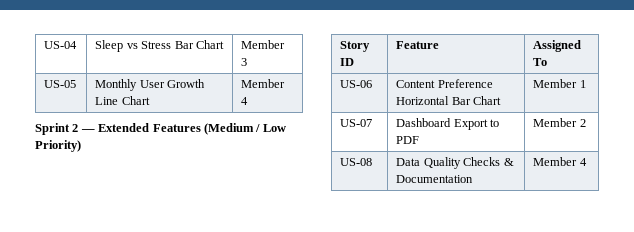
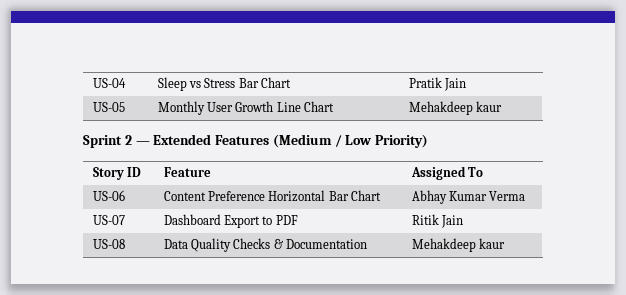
- US-04 | Sleep vs Stress Bar Chart | Member 3
+ US-04 | Sleep vs Stress Bar Chart | Pratik Jain
- US-05 | Monthly User Growth Line Chart | Member 4
+ US-05 | Monthly User Growth Line Chart | Mehakdeep kaur
- US-06 | Content Preference Horizontal Bar Chart | Member 1
+ US-06 | Content Preference Horizontal Bar Chart | Abhay Kumar Verma
- US-07 | Dashboard Export to PDF | Member 2
+ US-07 | Dashboard Export to PDF | Ritik Jain
- US-08 | Data Quality Checks & Documentation | Member 4
+ US-08 | Data Quality Checks & Documentation | Mehakdeep kaur

